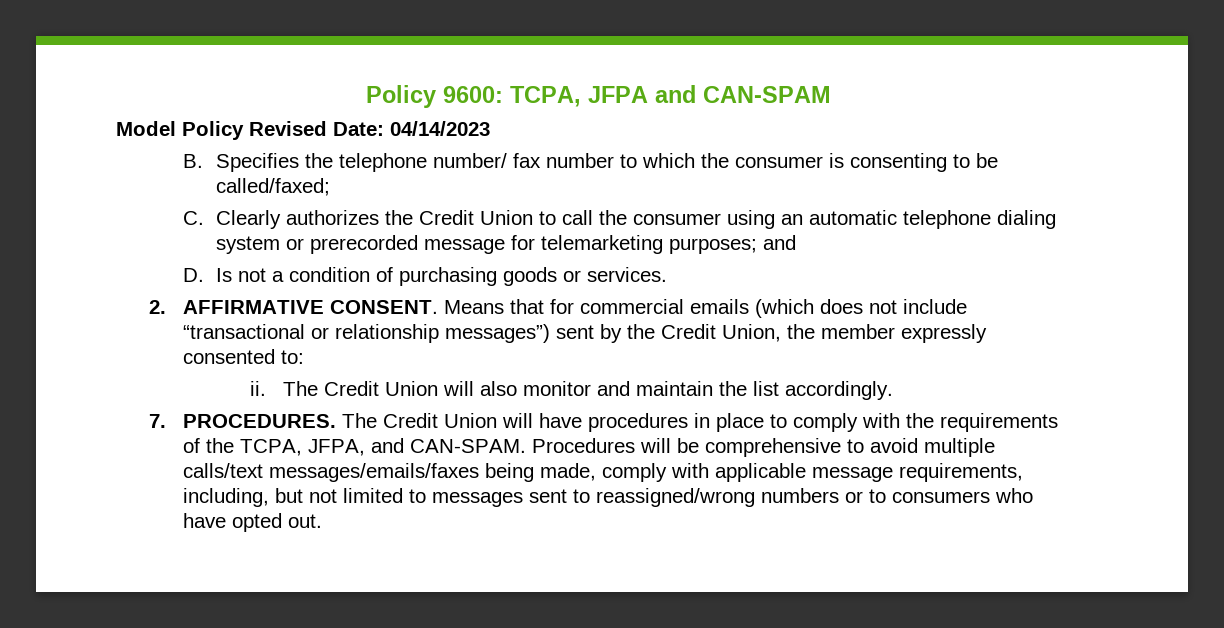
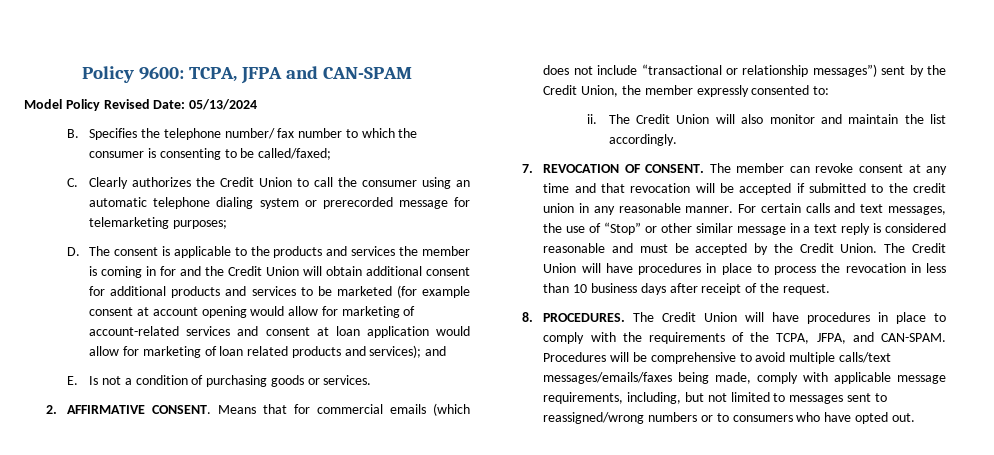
- Model Policy Revised Date: 04/14/2023
+ Model Policy Revised Date: 05/13/2024
- C. Clearly authorizes the Credit Union to call the consumer using an automatic telephone dialing system or prerecorded message for telemarketing purposes; and
+ C. Clearly authorizes the Credit Union to call the consumer using an automatic telephone dialing system or prerecorded message for telemarketing purposes;
+ D. The consent is applicable to the products and services the member is coming in for and the Credit Union will obtain additional consent for additional products and services to be marketed (for example consent at account opening would allow for marketing of account-related services and consent at loan application would allow for marketing of loan related products and services); and
- D. Is not a condition of purchasing goods or services.
+ E. Is not a condition of purchasing goods or services.
- 7. PROCEDURES.
+ 7. REVOCATION OF CONSENT. The member can revoke consent at any time and that revocation will be accepted if submitted to the credit union in any reasonable manner. For certain calls and text messages, the use of “Stop” or other similar message in a text reply is considered reasonable and must be accepted by the Credit Union. The Credit Union will have procedures in place to process the revocation in less than 10 business days after receipt of the request.
+ 8. PROCEDURES.

